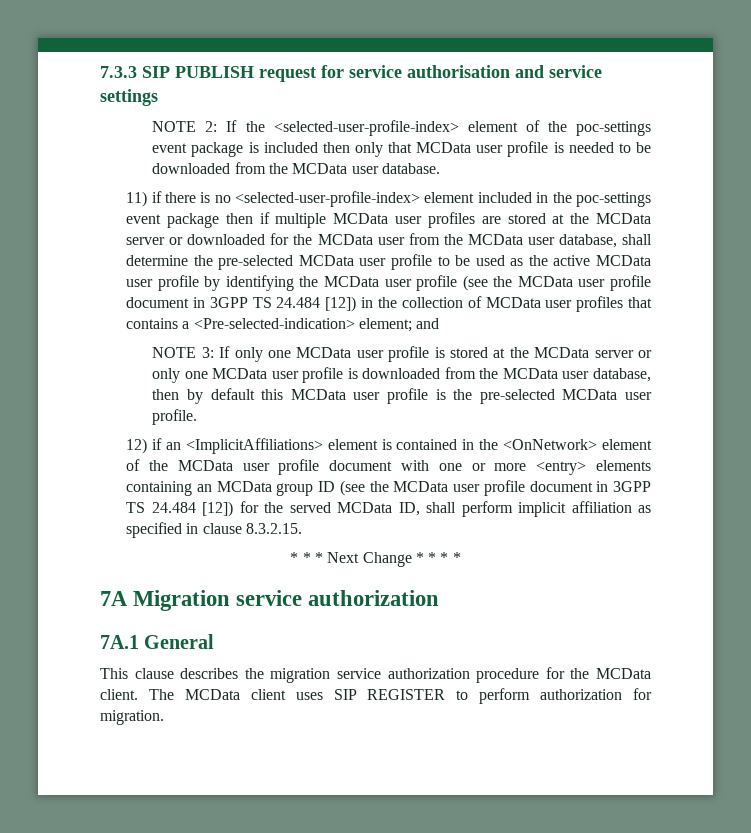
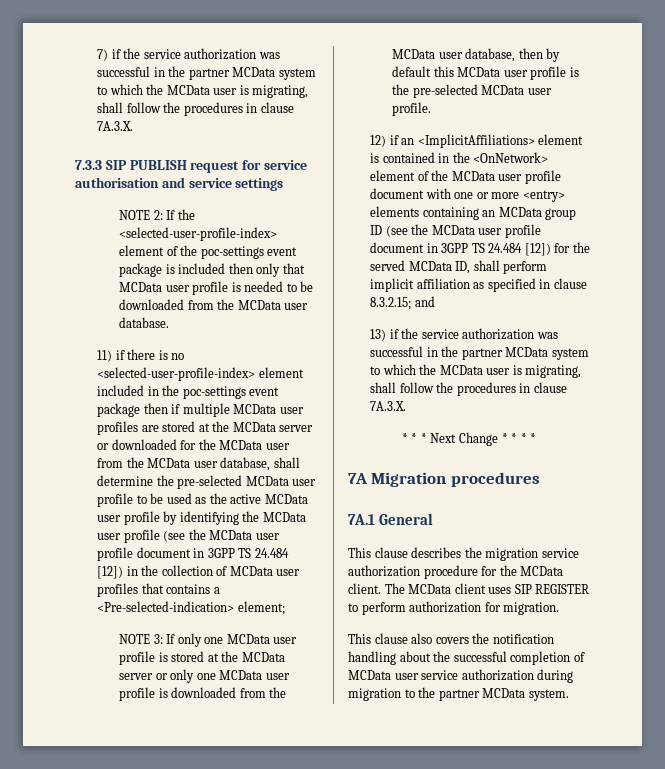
+ 7) if the service authorization was successful in the partner MCData system to which the MCData user is migrating, shall follow the procedures in clause 7A.3.X.
- 11) if there is no <selected-user-profile-index> element included in the poc-settings event package then if multiple MCData user profiles are stored at the MCData server or downloaded for the MCData user from the MCData user database, shall determine the pre-selected MCData user profile to be used as the active MCData user profile by identifying the MCData user profile (see the MCData user profile document in 3GPP TS 24.484 [12]) in the collection of MCData user profiles that contains a <Pre-selected-indication> element; and
+ 11) if there is no <selected-user-profile-index> element included in the poc-settings event package then if multiple MCData user profiles are stored at the MCData server or downloaded for the MCData user from the MCData user database, shall determine the pre-selected MCData user profile to be used as the active MCData user profile by identifying the MCData user profile (see the MCData user profile document in 3GPP TS 24.484 [12]) in the collection of MCData user profiles that contains a <Pre-selected-indication> element;
- 12) if an <ImplicitAffiliations> element is contained in the <OnNetwork> element of the MCData user profile document with one or more <entry> elements containing an MCData group ID (see the MCData user profile document in 3GPP TS 24.484 [12]) for the served MCData ID, shall perform implicit affiliation as specified in clause 8.3.2.15.
+ 12) if an <ImplicitAffiliations> element is contained in the <OnNetwork> element of the MCData user profile document with one or more <entry> elements containing an MCData group ID (see the MCData user profile document in 3GPP TS 24.484 [12]) for the served MCData ID, shall perform implicit affiliation as specified in clause 8.3.2.15; and
+ 13) if the service authorization was successful in the partner MCData system to which the MCData user is migrating, shall follow the procedures in clause 7A.3.X.
- 7A Migration service authorization
+ 7A Migration procedures
+ This clause also covers the notification handling about the successful completion of MCData user service authorization during migration to the partner MCData system.

